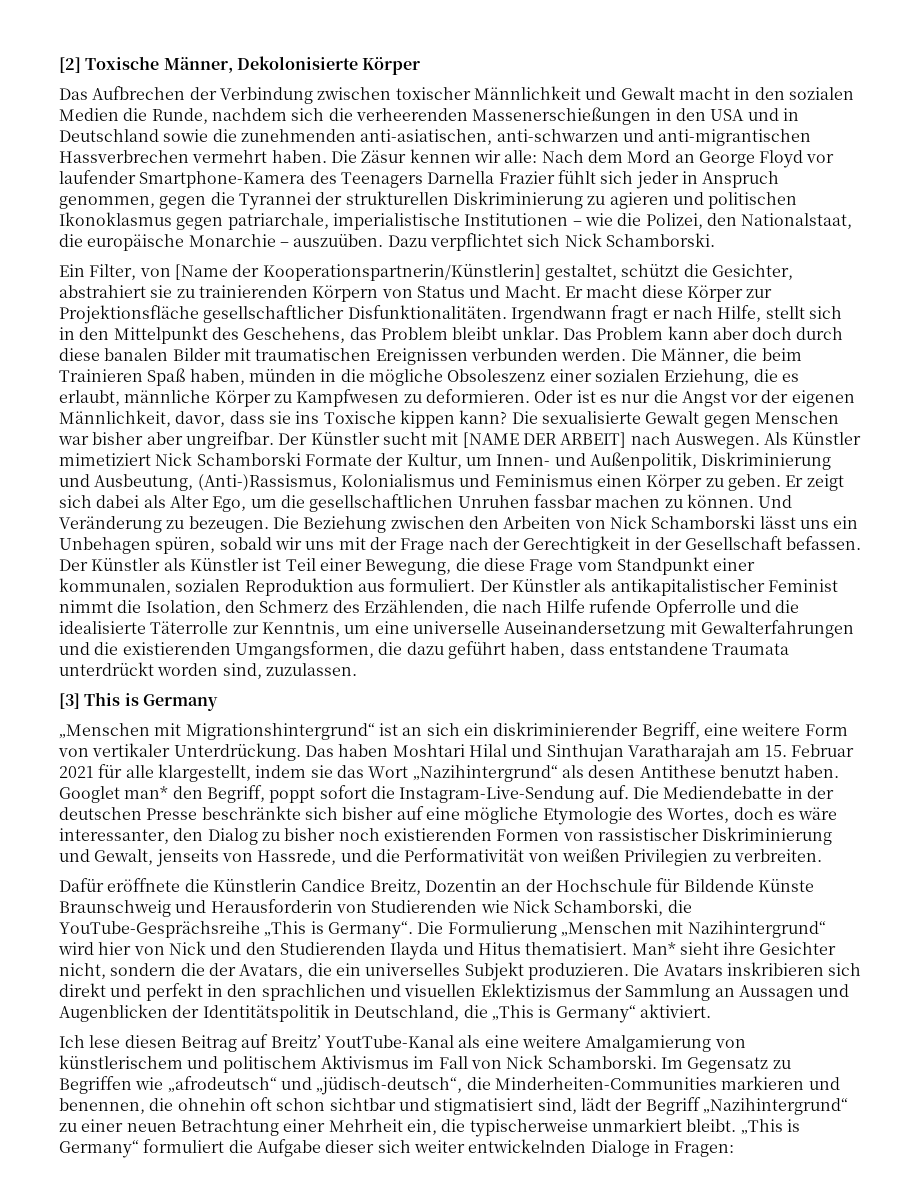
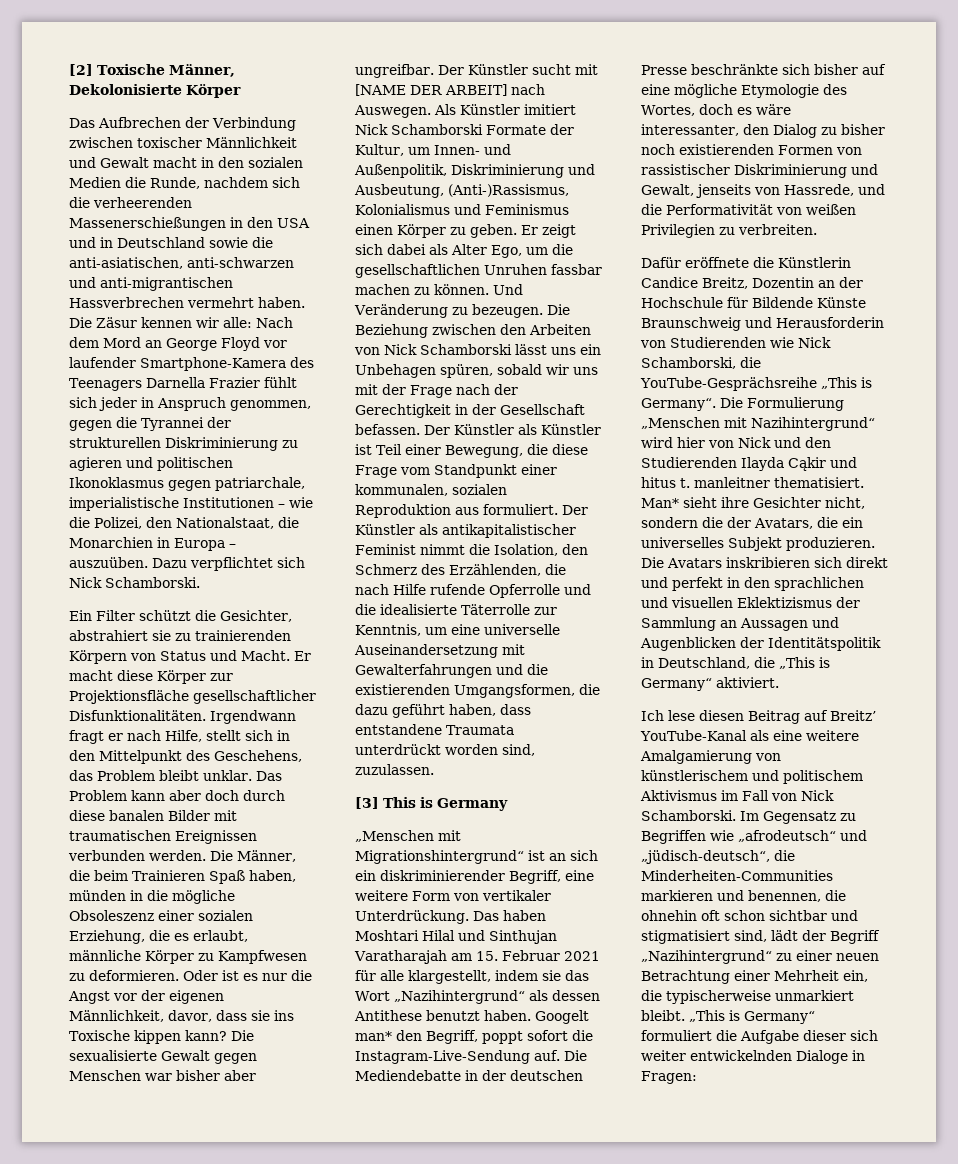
- Das Aufbrechen der Verbindung zwischen toxischer Männlichkeit und Gewalt macht in den sozialen Medien die Runde, nachdem sich die verheerenden Massenerschießungen in den USA und in Deutschland sowie die zunehmenden anti-asiatischen, anti-schwarzen und anti-migrantischen Hassverbrechen vermehrt haben.
+ Das Aufbrechen der Verbindung zwischen toxischer Männlichkeit und Gewalt macht in den sozialen Medien die Runde, nachdem sich die verheerenden Massenerschießungen in den USA und in Deutschland sowie die anti-asiatischen, anti-schwarzen und anti-migrantischen Hassverbrechen vermehrt haben.
- Die Zäsur kennen wir alle: Nach dem Mord an George Floyd vor laufender Smartphone-Kamera des Teenagers Darnella Frazier fühlt sich jeder in Anspruch genommen, gegen die Tyrannei der strukturellen Diskriminierung zu agieren und politischen Ikonoklasmus gegen patriarchale, imperialistische Institutionen – wie die Polizei, den Nationalstaat, die europäische Monarchie – auszuüben.
+ Die Zäsur kennen wir alle: Nach dem Mord an George Floyd vor laufender Smartphone-Kamera des Teenagers Darnella Frazier fühlt sich jeder in Anspruch genommen, gegen die Tyrannei der strukturellen Diskriminierung zu agieren und politischen Ikonoklasmus gegen patriarchale, imperialistische Institutionen – wie die Polizei, den Nationalstaat, die Monarchien in Europa – auszuüben.
- Ein Filter, von [Name der Kooperationspartnerin/Künstlerin] gestaltet, schützt die Gesichter, abstrahiert sie zu trainierenden Körpern von Status und Macht.
+ Ein Filter schützt die Gesichter, abstrahiert sie zu trainierenden Körpern von Status und Macht.
- Als Künstler mimetiziert Nick Schamborski Formate der Kultur, um Innen- und Außenpolitik, Diskriminierung und Ausbeutung, (Anti-)Rassismus, Kolonialismus und Feminismus einen Körper zu geben.
+ Als Künstler imitiert Nick Schamborski Formate der Kultur, um Innen- und Außenpolitik, Diskriminierung und Ausbeutung, (Anti-)Rassismus, Kolonialismus und Feminismus einen Körper zu geben.
- Das haben Moshtari Hilal und Sinthujan Varatharajah am 15. Februar 2021 für alle klargestellt, indem sie das Wort „Nazihintergrund“ als desen Antithese benutzt haben.
+ Das haben Moshtari Hilal und Sinthujan Varatharajah am 15. Februar 2021 für alle klargestellt, indem sie das Wort „Nazihintergrund“ als dessen Antithese benutzt haben.
- Googlet man* den Begriff, poppt sofort die Instagram-Live-Sendung auf.
+ Googelt man* den Begriff, poppt sofort die Instagram-Live-Sendung auf.
- Die Formulierung „Menschen mit Nazihintergrund“ wird hier von Nick und den Studierenden Ilayda und Hitus thematisiert.
+ Die Formulierung „Menschen mit Nazihintergrund“ wird hier von Nick und den Studierenden Ilayda Cąkir und hitus t. manleitner thematisiert.
- Ich lese diesen Beitrag auf Breitz’ YoutTube-Kanal als eine weitere Amalgamierung von künstlerischem und politischem Aktivismus im Fall von Nick Schamborski.
+ Ich lese diesen Beitrag auf Breitz’ YouTube-Kanal als eine weitere Amalgamierung von künstlerischem und politischem Aktivismus im Fall von Nick Schamborski.

